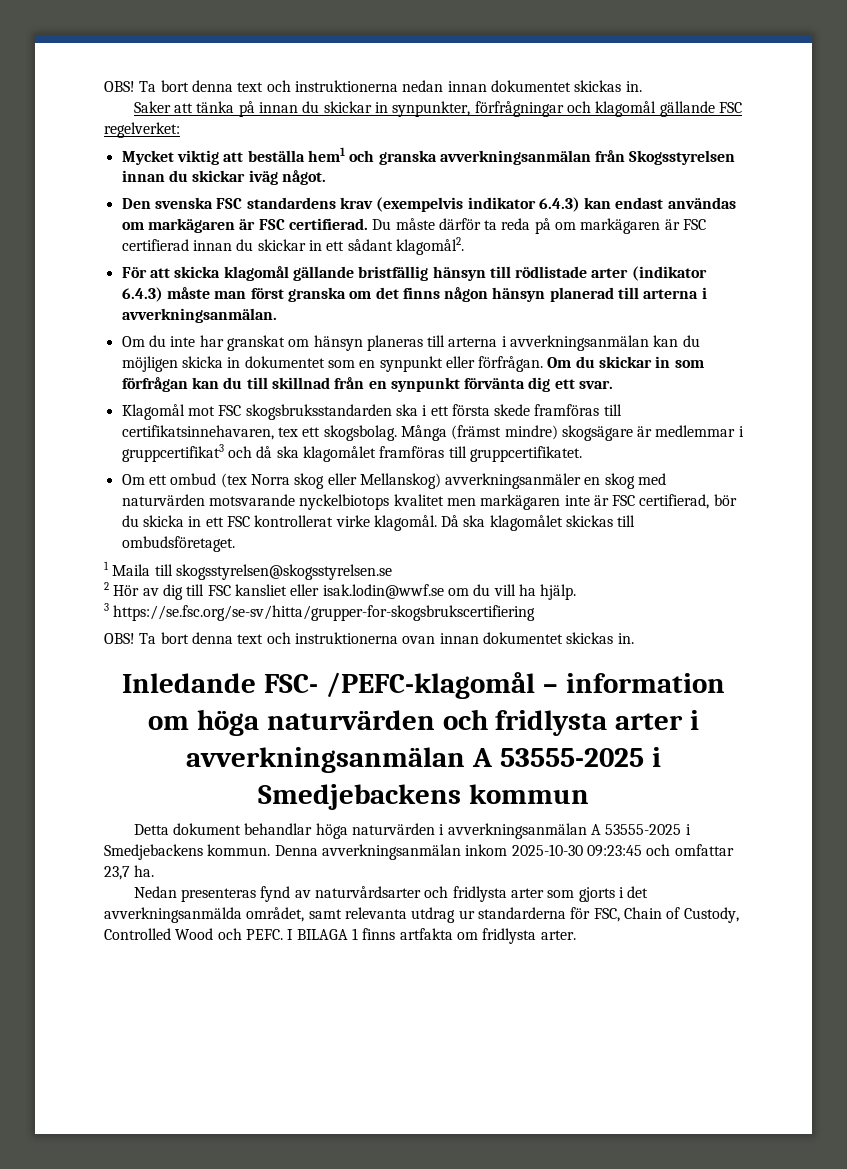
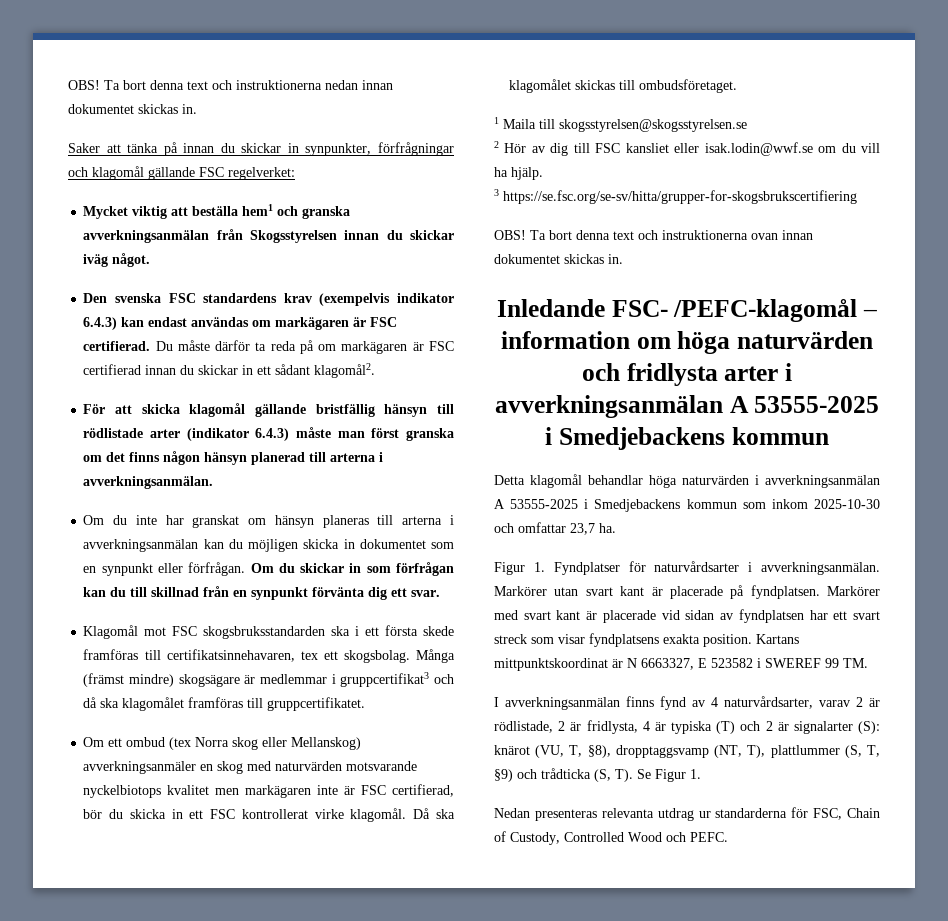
- Detta dokument behandlar höga naturvärden i avverkningsanmälan A 53555-2025 i Smedjebackens kommun. Denna avverkningsanmälan inkom 2025-10-30 09:23:45 och omfattar 23,7 ha.
+ Detta klagomål behandlar höga naturvärden i avverkningsanmälan A 53555-2025 i Smedjebackens kommun som inkom 2025-10-30 och omfattar 23,7 ha.
- Nedan presenteras fynd av naturvårdsarter och fridlysta arter som gjorts i det avverkningsanmälda området, samt relevanta utdrag ur standarderna för FSC, Chain of Custody, Controlled Wood och PEFC. I BILAGA 1 finns artfakta om fridlysta arter.
+ Figur 1. Fyndplatser för naturvårdsarter i avverkningsanmälan. Markörer utan svart kant är placerade på fyndplatsen. Markörer med svart kant är placerade vid sidan av fyndplatsen har ett svart streck som visar fyndplatsens exakta position. Kartans mittpunktskoordinat är N 6663327, E 523582 i SWEREF 99 TM.
+ I avverkningsanmälan finns fynd av 4 naturvårdsarter, varav 2 är rödlistade, 2 är fridlysta, 4 är typiska (T) och 2 är signalarter (S): knärot (VU, T, §8), dropptaggsvamp (NT, T), plattlummer (S, T, §9) och trådticka (S, T). Se Figur 1.
+ Nedan presenteras relevanta utdrag ur standarderna för FSC, Chain of Custody, Controlled Wood och PEFC.

